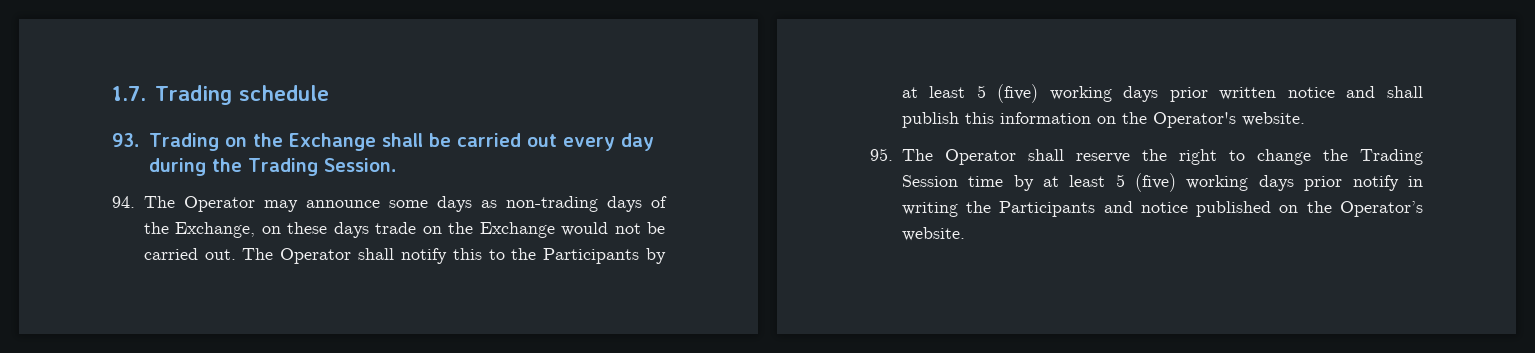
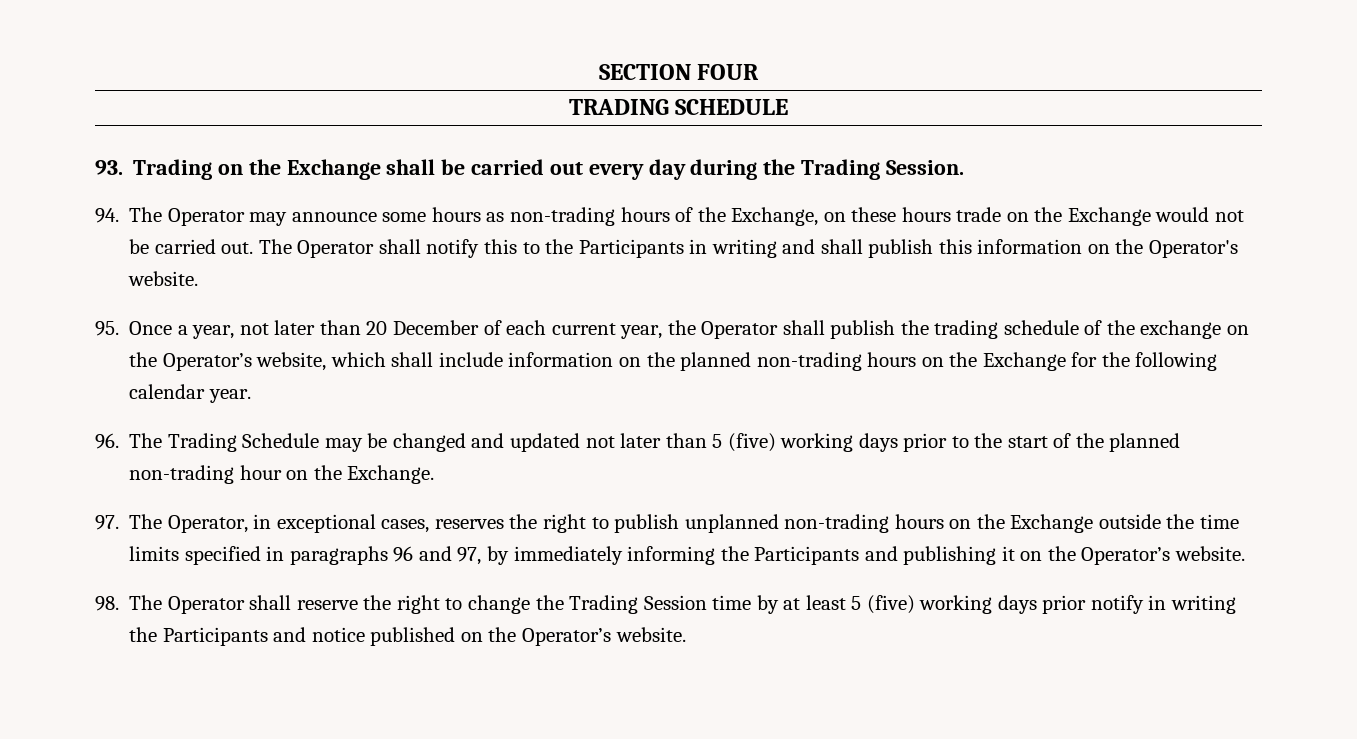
- 1.7. Trading schedule
+ SECTION FOUR
+ TRADING SCHEDULE
- 94. The Operator may announce some days as non-trading days of the Exchange, on these days trade on the Exchange would not be carried out.
+ 94. The Operator may announce some hours as non-trading hours of the Exchange, on these hours trade on the Exchange would not be carried out.
- The Operator shall notify this to the Participants by at least 5 (five) working days prior written notice and shall publish this information on the Operator's website.
- 95. The Operator shall reserve the right to change the Trading Session time by at least 5 (five) working days prior notify in writing the Participants and notice published on the Operator’s website.
+ The Operator shall notify this to the Participants in writing and shall publish this information on the Operator's website.
+ 95. Once a year, not later than 20 December of each current year, the Operator shall publish the trading schedule of the exchange on the Operator’s website, which shall include information on the planned non-trading hours on the Exchange for the following calendar year.
+ 96. The Trading Schedule may be changed and updated not later than 5 (five) working days prior to the start of the planned non-trading hour on the Exchange.
+ 97. The Operator, in exceptional cases, reserves the right to publish unplanned non-trading hours on the Exchange outside the time limits specified in paragraphs 96 and 97, by immediately informing the Participants and publishing it on the Operator’s website.
+ 98. The Operator shall reserve the right to change the Trading Session time by at least 5 (five) working days prior notify in writing the Participants and notice published on the Operator’s website.

